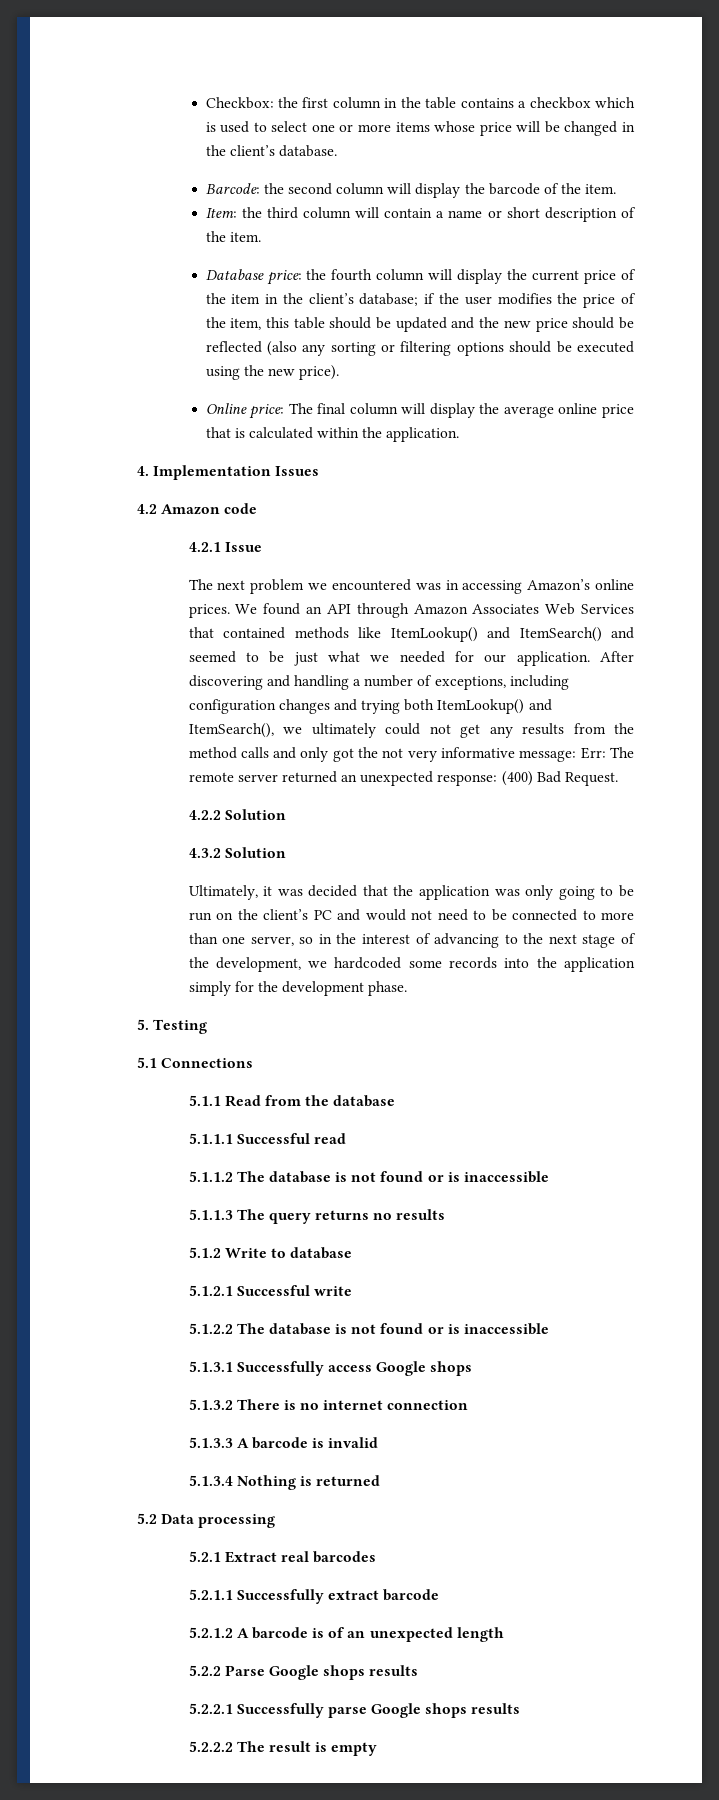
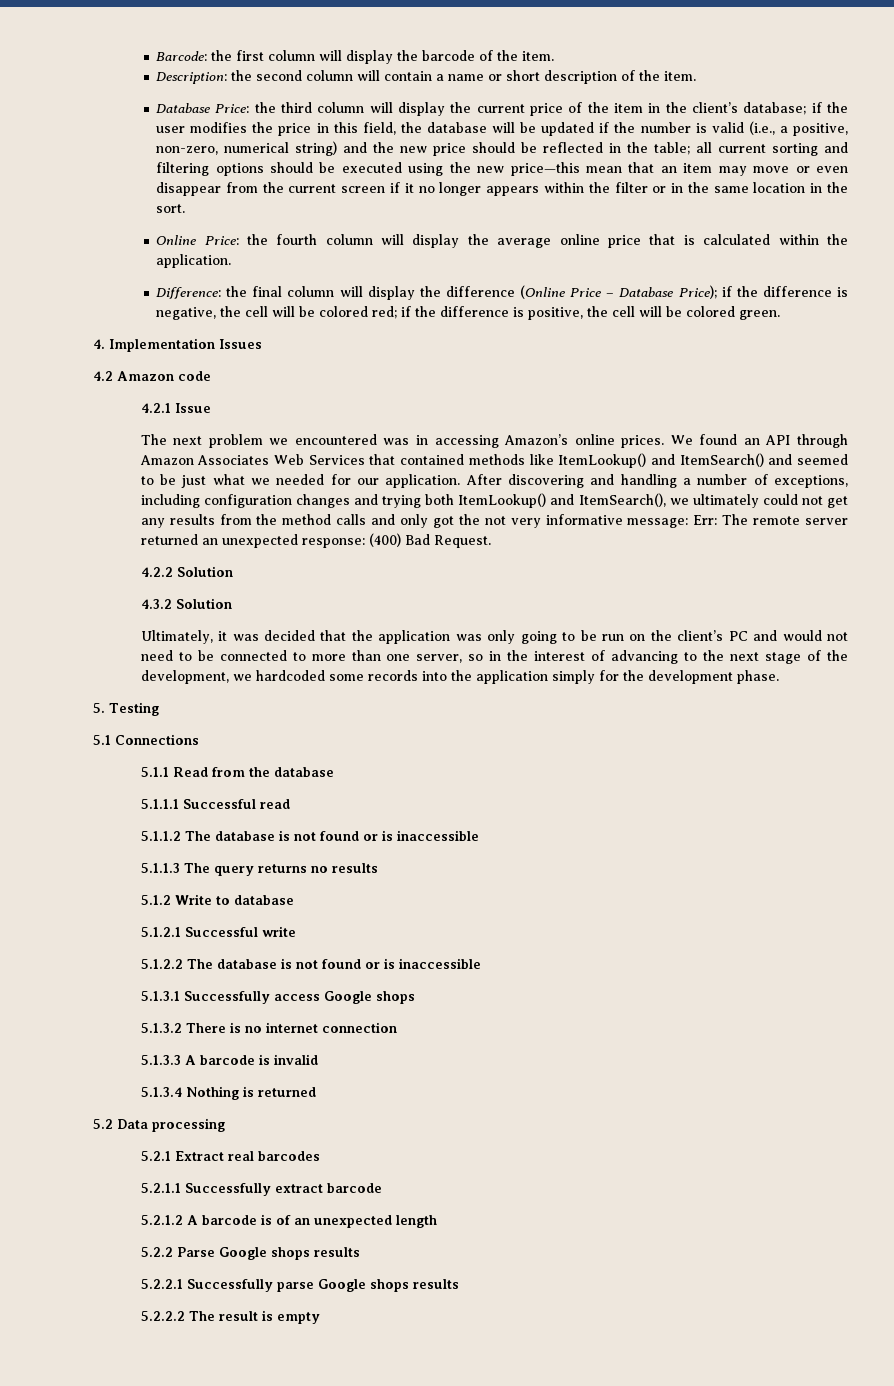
- Checkbox: the first column in the table contains a checkbox which is used to select one or more items whose price will be changed in the client’s database.
- Barcode: the second column will display the barcode of the item.
+ Barcode: the first column will display the barcode of the item.
- Item: the third column will contain a name or short description of the item.
+ Description: the second column will contain a name or short description of the item.
- Database price: the fourth column will display the current price of the item in the client’s database; if the user modifies the price of the item, this table should be updated and the new price should be reflected (also any sorting or filtering options should be executed using the new price).
- Online price: The final column will display the average online price that is calculated within the application.
+ Database Price: the third column will display the current price of the item in the client’s database; if the user modifies the price in this field, the database will be updated if the number is valid (i.e., a positive, non-zero, numerical string) and the new price should be reflected in the table; all current sorting and filtering options should be executed using the new price—this mean that an item may move or even disappear from the current screen if it no longer appears within the filter or in the same location in the sort.
+ Online Price: the fourth column will display the average online price that is calculated within the application.
+ Difference: the final column will display the difference (Online Price – Database Price); if the difference is negative, the cell will be colored red; if the difference is positive, the cell will be colored green.

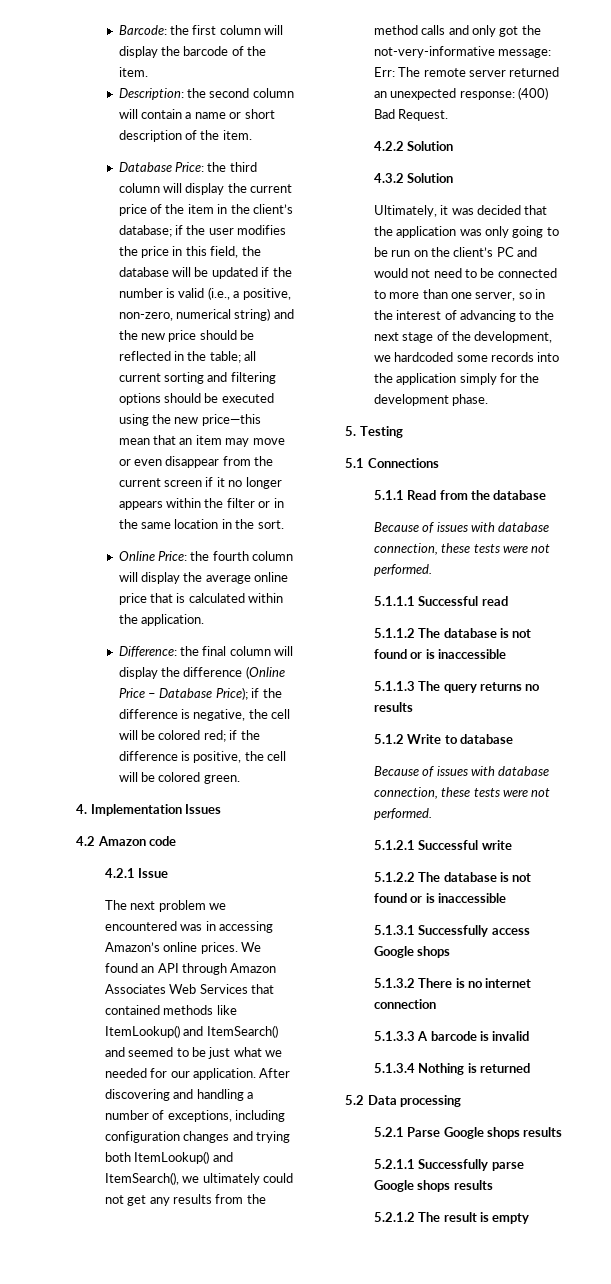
- After discovering and handling a number of exceptions, including configuration changes and trying both ItemLookup() and ItemSearch(), we ultimately could not get any results from the method calls and only got the not very informative message: Err: The remote server returned an unexpected response: (400) Bad Request.
+ After discovering and handling a number of exceptions, including configuration changes and trying both ItemLookup() and ItemSearch(), we ultimately could not get any results from the method calls and only got the not-very-informative message: Err: The remote server returned an unexpected response: (400) Bad Request.
  5.1.1 Read from the database
+ Because of issues with database connection, these tests were not performed.
  5.1.2 Write to database
+ Because of issues with database connection, these tests were not performed.
- 5.2.1 Extract real barcodes
- 5.2.1.1 Successfully extract barcode
- 5.2.1.2 A barcode is of an unexpected length
- 5.2.2 Parse Google shops results
+ 5.2.1 Parse Google shops results
- 5.2.2.1 Successfully parse Google shops results
+ 5.2.1.1 Successfully parse Google shops results
- 5.2.2.2 The result is empty
+ 5.2.1.2 The result is empty

